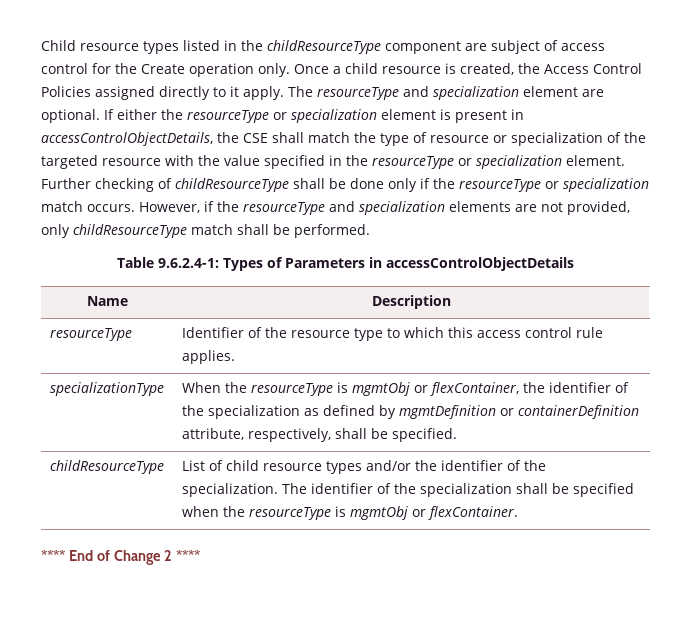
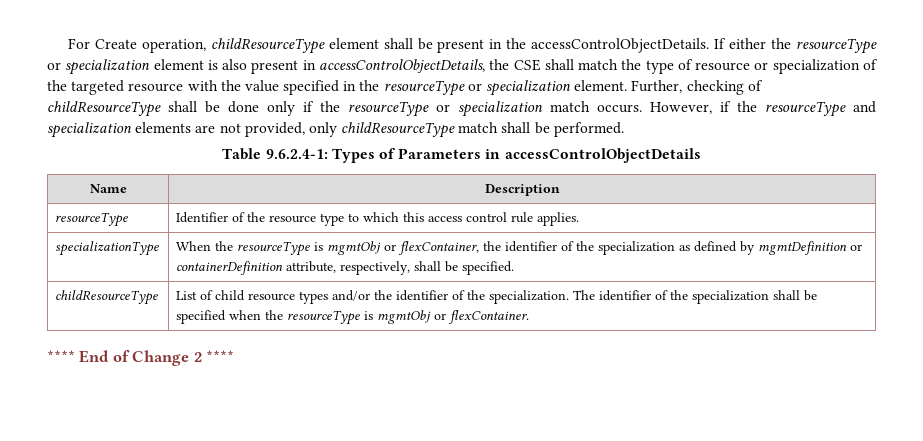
- Child resource types listed in the childResourceType component are subject of access control for the Create operation only. Once a child resource is created, the Access Control Policies assigned directly to it apply. The resourceType and specialization element are optional.
+ For Create operation, childResourceType element shall be present in the accessControlObjectDetails.
- If either the resourceType or specialization element is present in accessControlObjectDetails, the CSE shall match the type of resource or specialization of the targeted resource with the value specified in the resourceType or specialization element.
+ If either the resourceType or specialization element is also present in accessControlObjectDetails, the CSE shall match the type of resource or specialization of the targeted resource with the value specified in the resourceType or specialization element.
- Further checking of childResourceType shall be done only if the resourceType or specialization match occurs.
+ Further, checking of childResourceType shall be done only if the resourceType or specialization match occurs.

